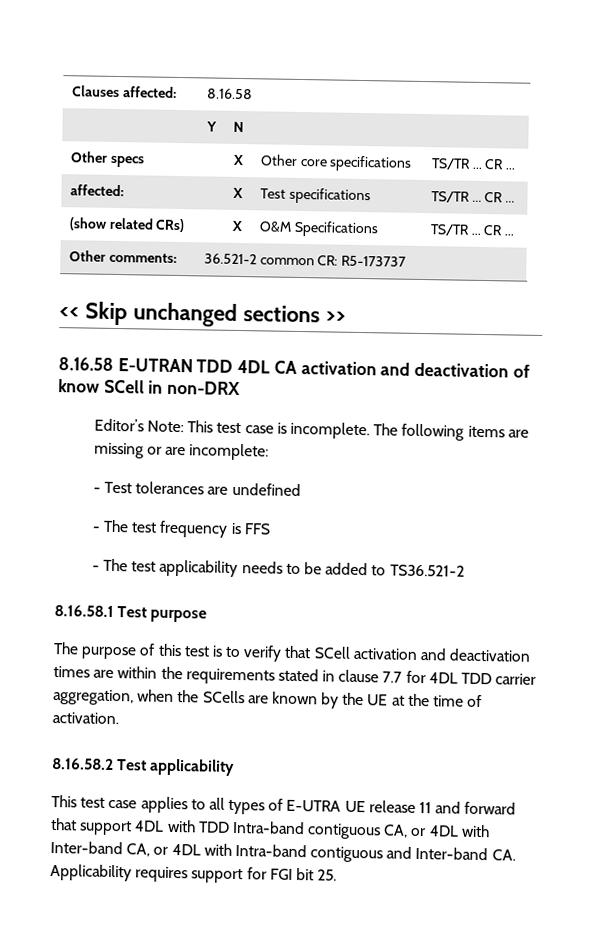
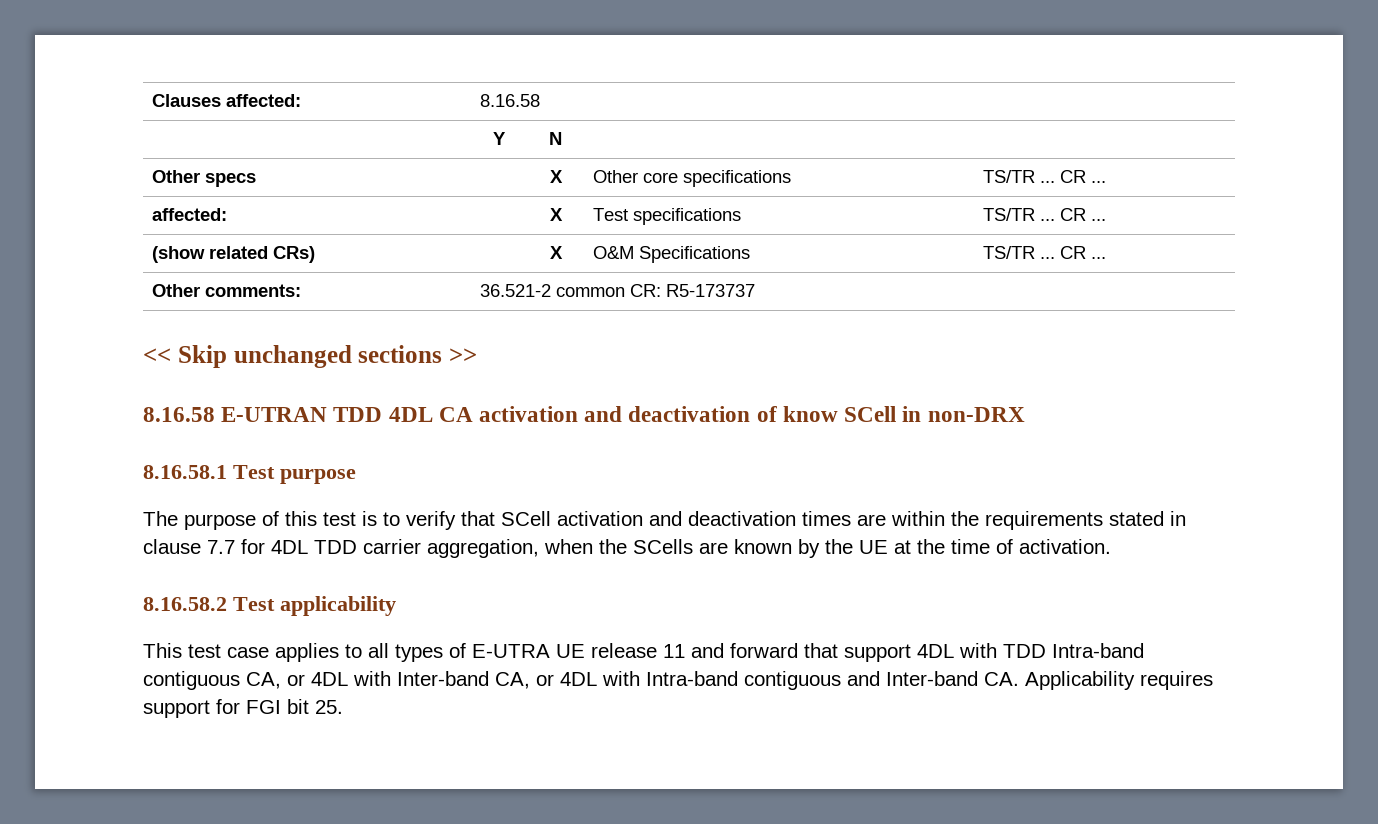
- Editor’s Note: This test case is incomplete. The following items are missing or are incomplete:
- - Test tolerances are undefined
- - The test frequency is FFS
- - The test applicability needs to be added to TS36.521-2

